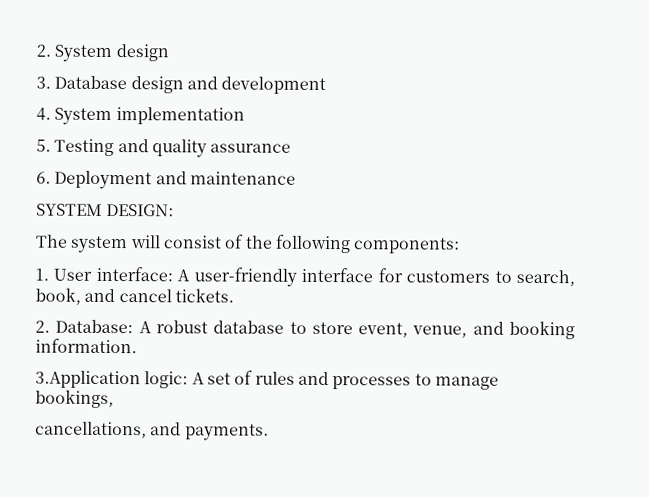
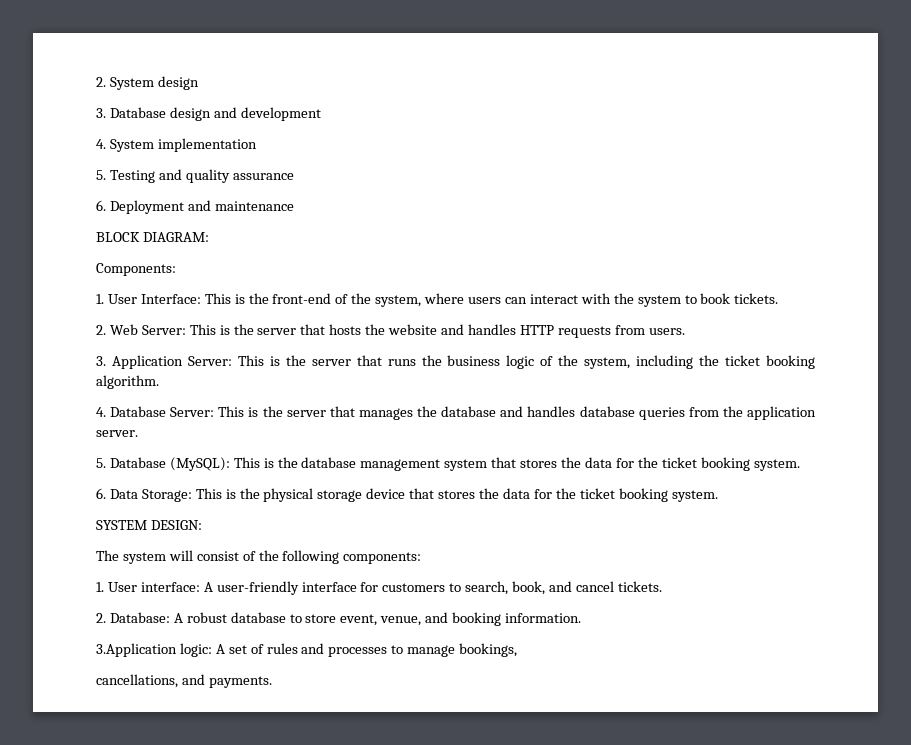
+ BLOCK DIAGRAM:
+ Components:
+ 1. User Interface: This is the front-end of the system, where users can interact with the system to book tickets.
+ 2. Web Server: This is the server that hosts the website and handles HTTP requests from users.
+ 3. Application Server: This is the server that runs the business logic of the system, including the ticket booking algorithm.
+ 4. Database Server: This is the server that manages the database and handles database queries from the application server.
+ 5. Database (MySQL): This is the database management system that stores the data for the ticket booking system.
+ 6. Data Storage: This is the physical storage device that stores the data for the ticket booking system.

